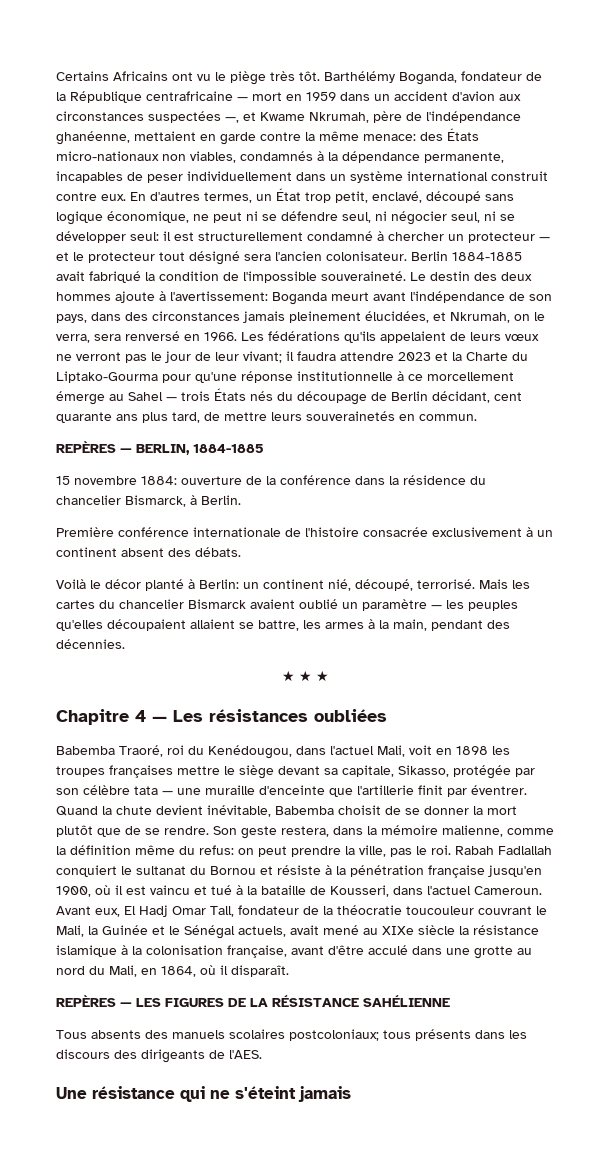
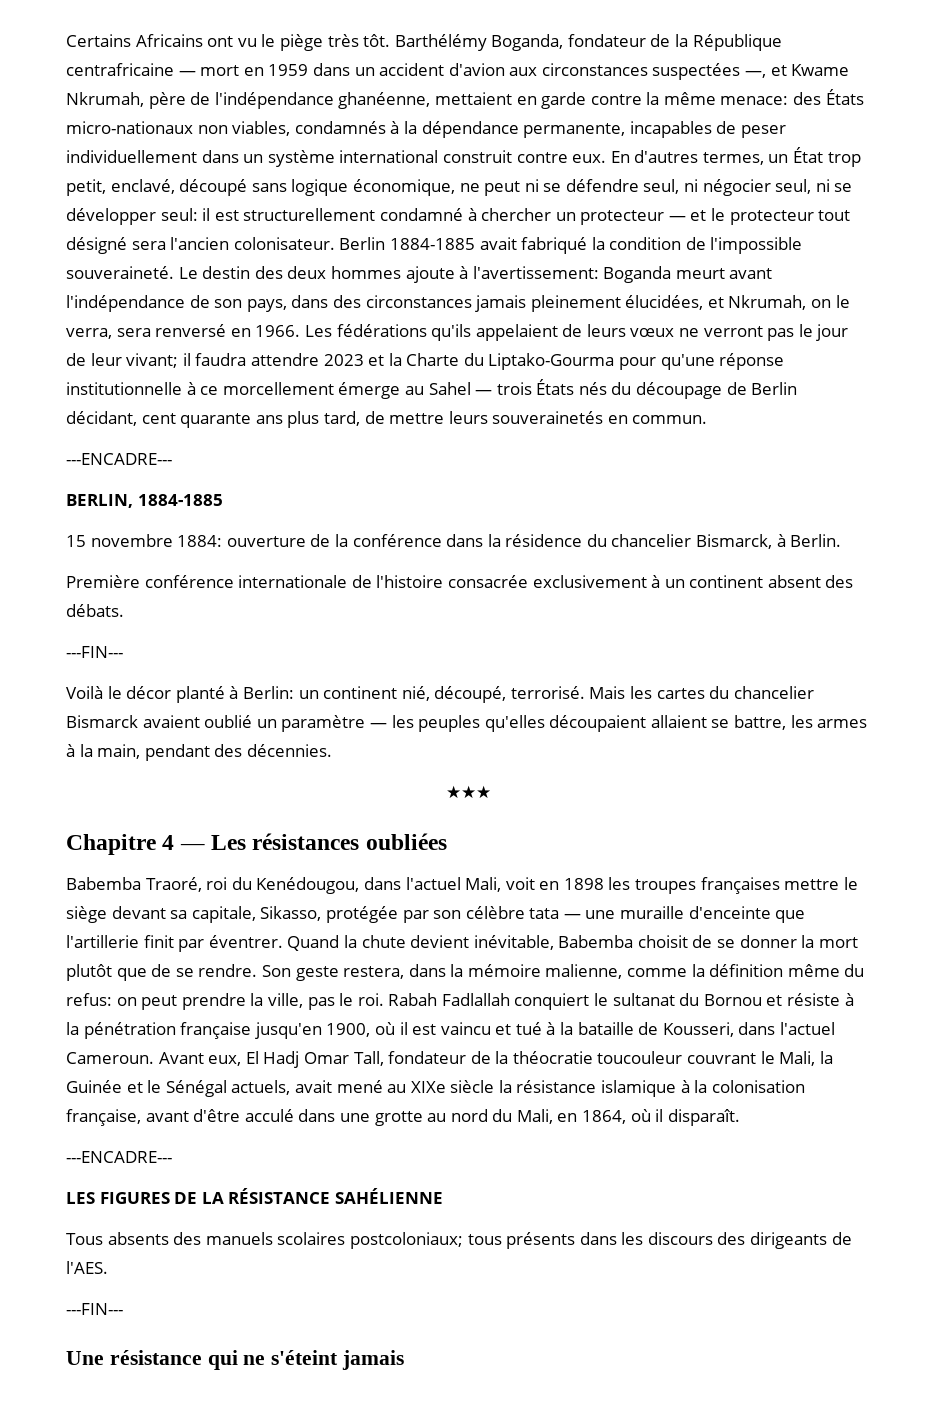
  Les fédérations qu'ils appelaient de leurs vœux ne verront pas le jour de leur vivant; il faudra attendre 2023 et la Charte du Liptako-Gourma pour qu'une réponse institutionnelle à ce morcellement émerge au Sahel — trois États nés du découpage de Berlin décidant, cent quarante ans plus tard, de mettre leurs souverainetés en commun.
- REPÈRES — BERLIN, 1884-1885
+ ---ENCADRE---
+ BERLIN, 1884-1885
  Première conférence internationale de l'histoire consacrée exclusivement à un continent absent des débats.
+ ---FIN---
- ★ ★ ★
+ ★★★
  Avant eux, El Hadj Omar Tall, fondateur de la théocratie toucouleur couvrant le Mali, la Guinée et le Sénégal actuels, avait mené au XIXe siècle la résistance islamique à la colonisation française, avant d'être acculé dans une grotte au nord du Mali, en 1864, où il disparaît.
- REPÈRES — LES FIGURES DE LA RÉSISTANCE SAHÉLIENNE
+ ---ENCADRE---
+ LES FIGURES DE LA RÉSISTANCE SAHÉLIENNE
  Tous absents des manuels scolaires postcoloniaux; tous présents dans les discours des dirigeants de l'AES.
+ ---FIN---

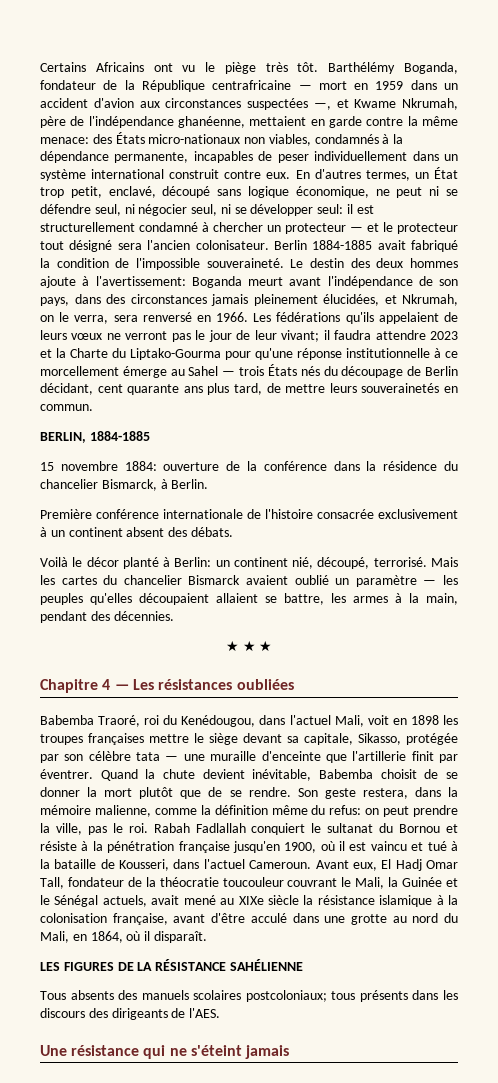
  Les fédérations qu'ils appelaient de leurs vœux ne verront pas le jour de leur vivant; il faudra attendre 2023 et la Charte du Liptako-Gourma pour qu'une réponse institutionnelle à ce morcellement émerge au Sahel — trois États nés du découpage de Berlin décidant, cent quarante ans plus tard, de mettre leurs souverainetés en commun.
- ---ENCADRE---
  Première conférence internationale de l'histoire consacrée exclusivement à un continent absent des débats.
- ---FIN---
- ★★★
+ ★ ★ ★
  Avant eux, El Hadj Omar Tall, fondateur de la théocratie toucouleur couvrant le Mali, la Guinée et le Sénégal actuels, avait mené au XIXe siècle la résistance islamique à la colonisation française, avant d'être acculé dans une grotte au nord du Mali, en 1864, où il disparaît.
- ---ENCADRE---
  Tous absents des manuels scolaires postcoloniaux; tous présents dans les discours des dirigeants de l'AES.
- ---FIN---

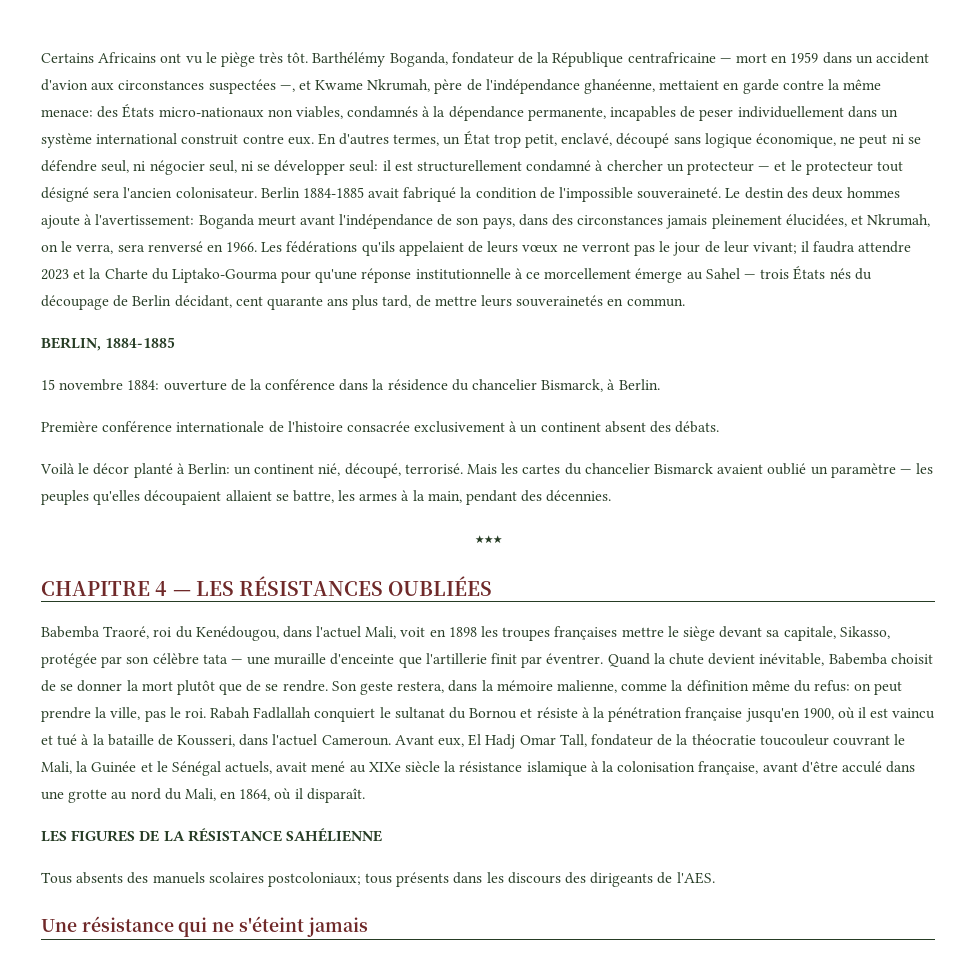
- ★ ★ ★
- Chapitre 4 — Les résistances oubliées
+ ★★★
+ CHAPITRE 4 — LES RÉSISTANCES OUBLIÉES

